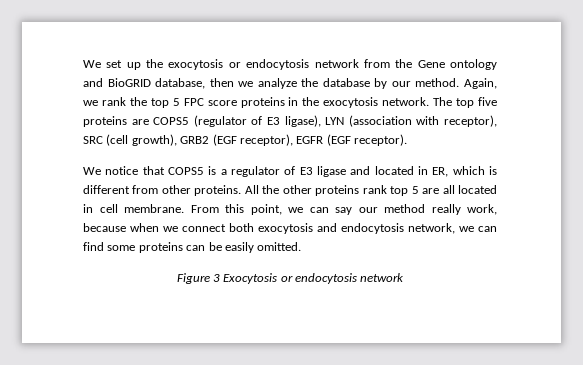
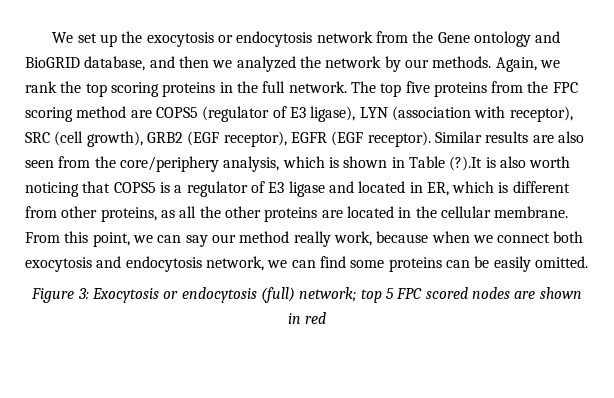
- We set up the exocytosis or endocytosis network from the Gene ontology and BioGRID database, then we analyze the database by our method.
+ We set up the exocytosis or endocytosis network from the Gene ontology and BioGRID database, and then we analyzed the network by our methods.
- Again, we rank the top 5 FPC score proteins in the exocytosis network.
+ Again, we rank the top scoring proteins in the full network.
- The top five proteins are COPS5 (regulator of E3 ligase), LYN (association with receptor), SRC (cell growth), GRB2 (EGF receptor), EGFR (EGF receptor).
- We notice that COPS5 is a regulator of E3 ligase and located in ER, which is different from other proteins. All the other proteins rank top 5 are all located in cell membrane.
+ The top five proteins from the FPC scoring method are COPS5 (regulator of E3 ligase), LYN (association with receptor), SRC (cell growth), GRB2 (EGF receptor), EGFR (EGF receptor). Similar results are also seen from the core/periphery analysis, which is shown in Table (?).It is also worth noticing that COPS5 is a regulator of E3 ligase and located in ER, which is different from other proteins, as all the other proteins are located in the cellular membrane.
- Figure 3 Exocytosis or endocytosis network
+ Figure 3: Exocytosis or endocytosis (full) network; top 5 FPC scored nodes are shown in red

